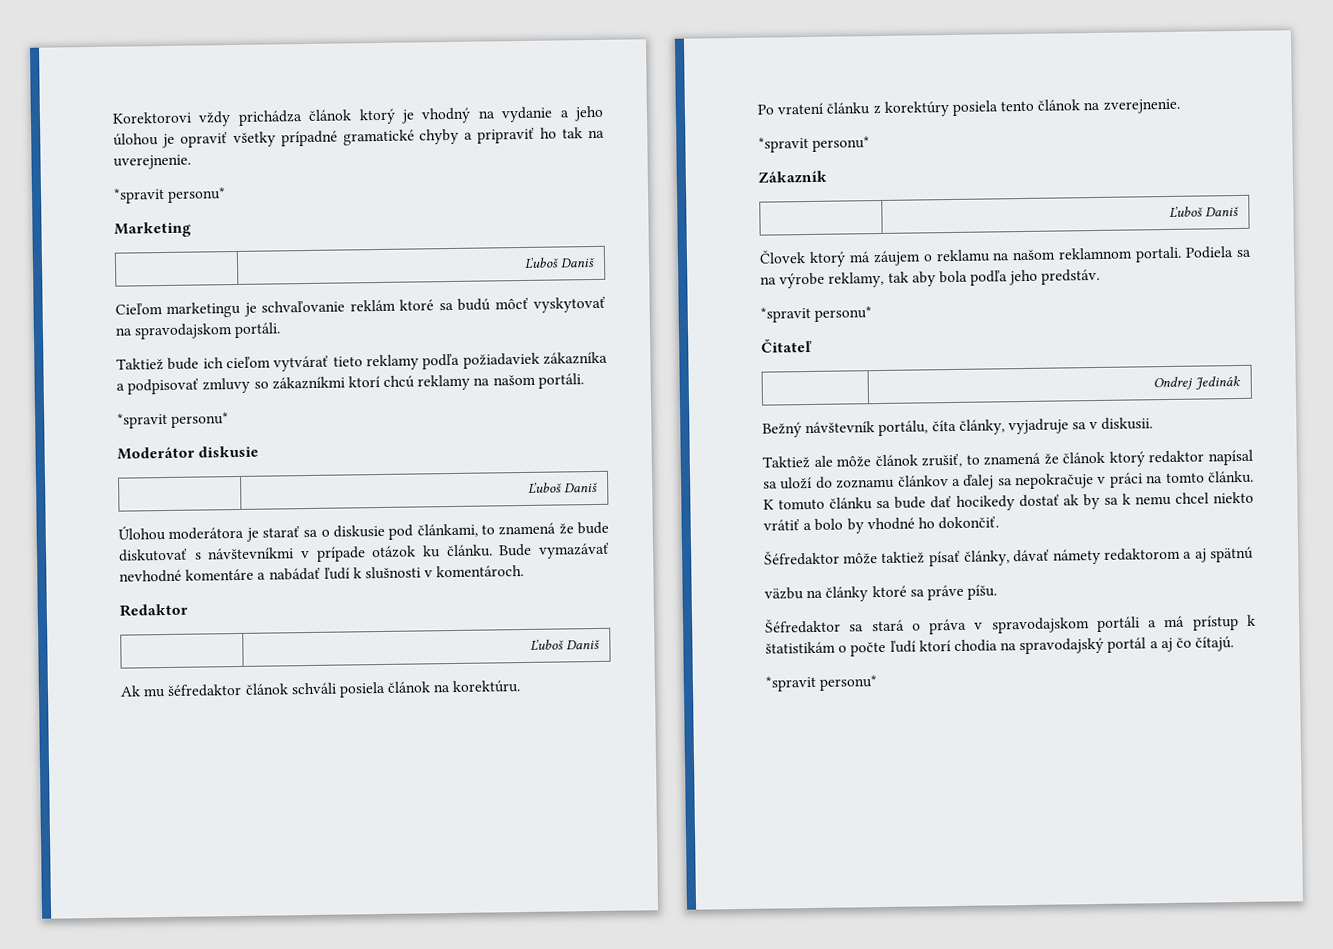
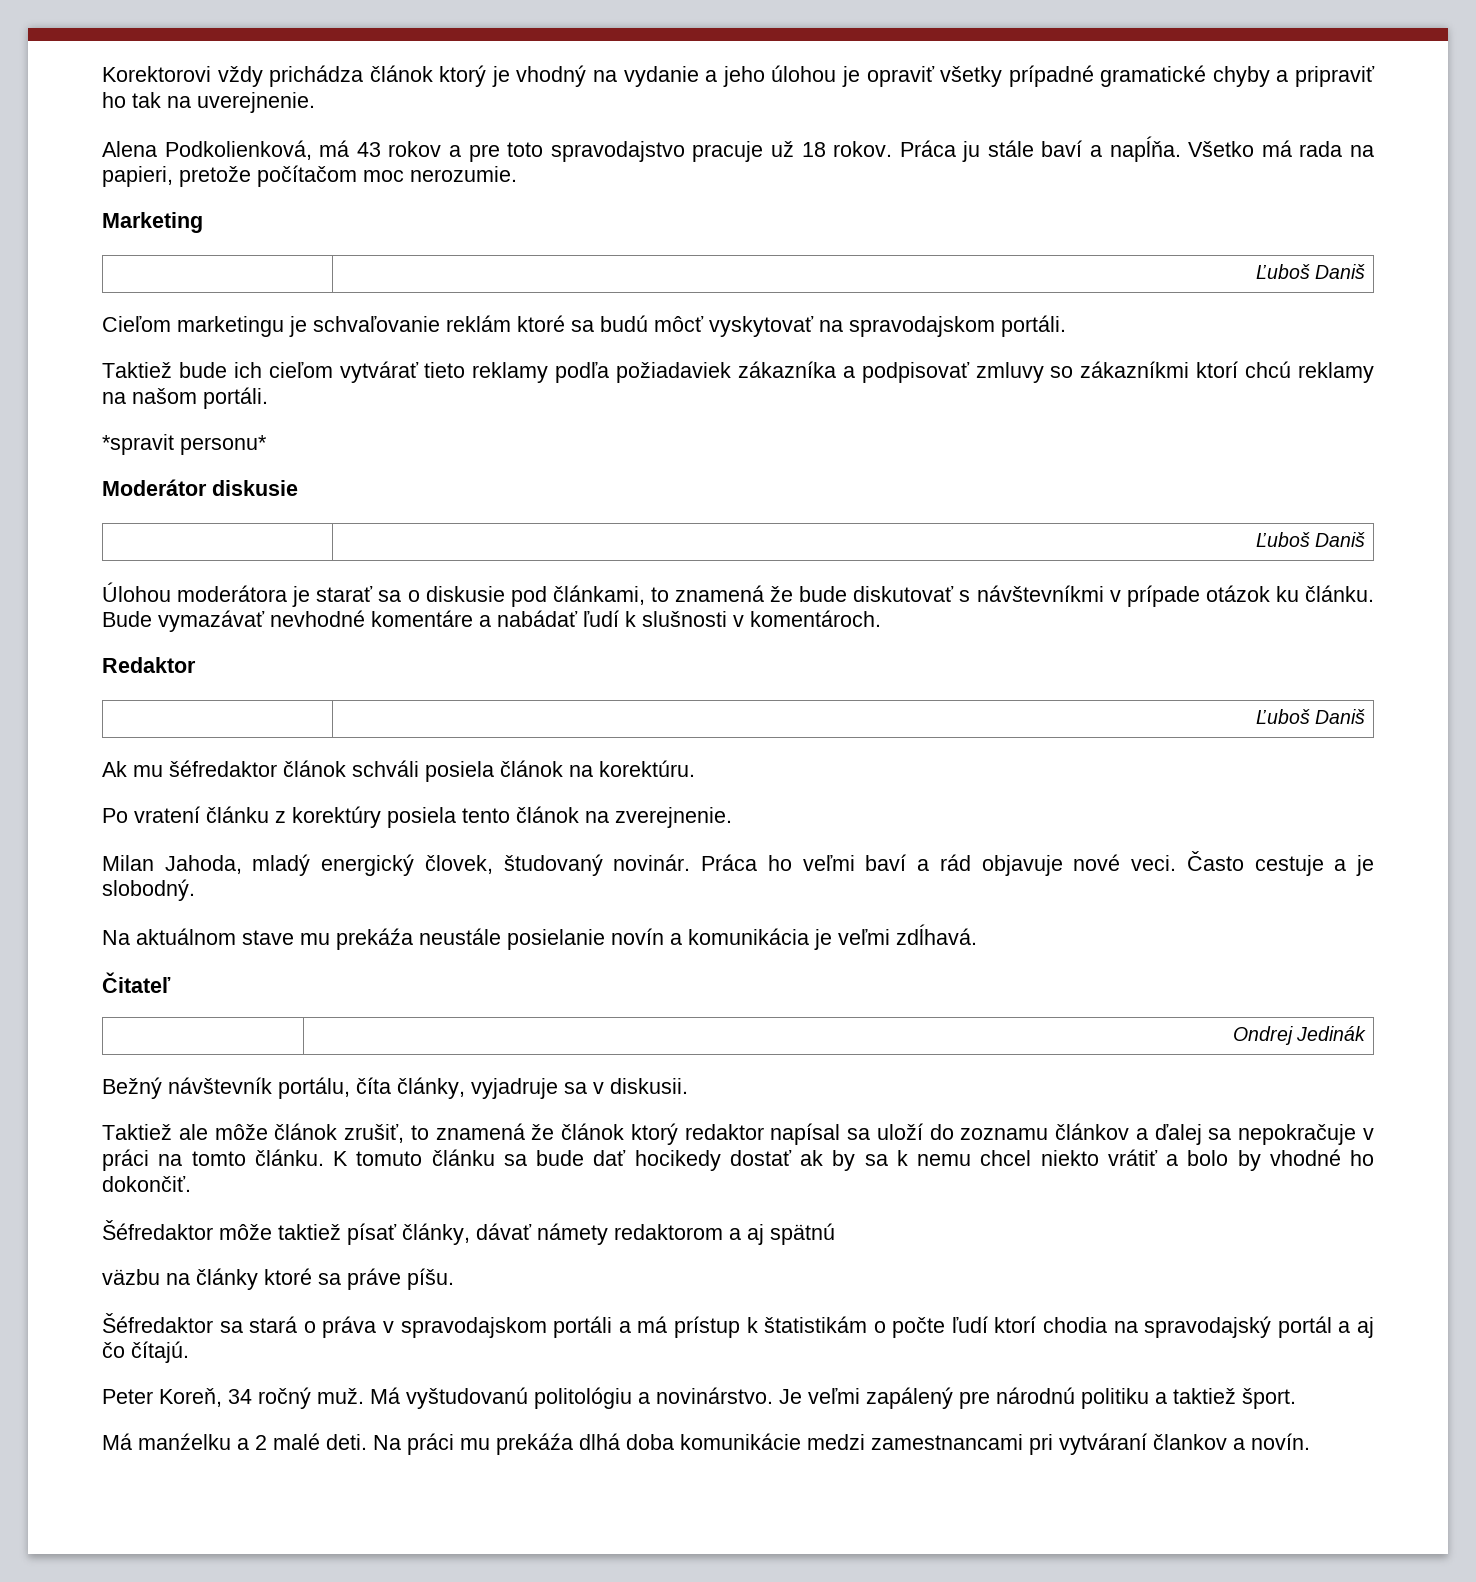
  Korektorovi vždy prichádza článok ktorý je vhodný na vydanie a jeho úlohou je opraviť všetky prípadné gramatické chyby a pripraviť ho tak na uverejnenie.
- *spravit personu*
+ Alena Podkolienková, má 43 rokov a pre toto spravodajstvo pracuje už 18 rokov. Práca ju stále baví a napĺňa. Všetko má rada na papieri, pretože počítačom moc nerozumie.
  Po vratení článku z korektúry posiela tento článok na zverejnenie.
- *spravit personu*
- Zákazník
- | Ľuboš Daniš
- Človek ktorý má záujem o reklamu na našom reklamnom portali. Podiela sa na výrobe reklamy, tak aby bola podľa jeho predstáv.
- *spravit personu*
+ Milan Jahoda, mladý energický človek, študovaný novinár. Práca ho veľmi baví a rád objavuje nové veci. Často cestuje a je slobodný.
+ Na aktuálnom stave mu prekáźa neustále posielanie novín a komunikácia je veľmi zdĺhavá.
  Šéfredaktor sa stará o práva v spravodajskom portáli a má prístup k štatistikám o počte ľudí ktorí chodia na spravodajský portál a aj čo čítajú.
- *spravit personu*
+ Peter Koreň, 34 ročný muž. Má vyštudovanú politológiu a novinárstvo. Je veľmi zapálený pre národnú politiku a taktiež šport.
+ Má manźelku a 2 malé deti. Na práci mu prekáźa dlhá doba komunikácie medzi zamestnancami pri vytváraní člankov a novín.

